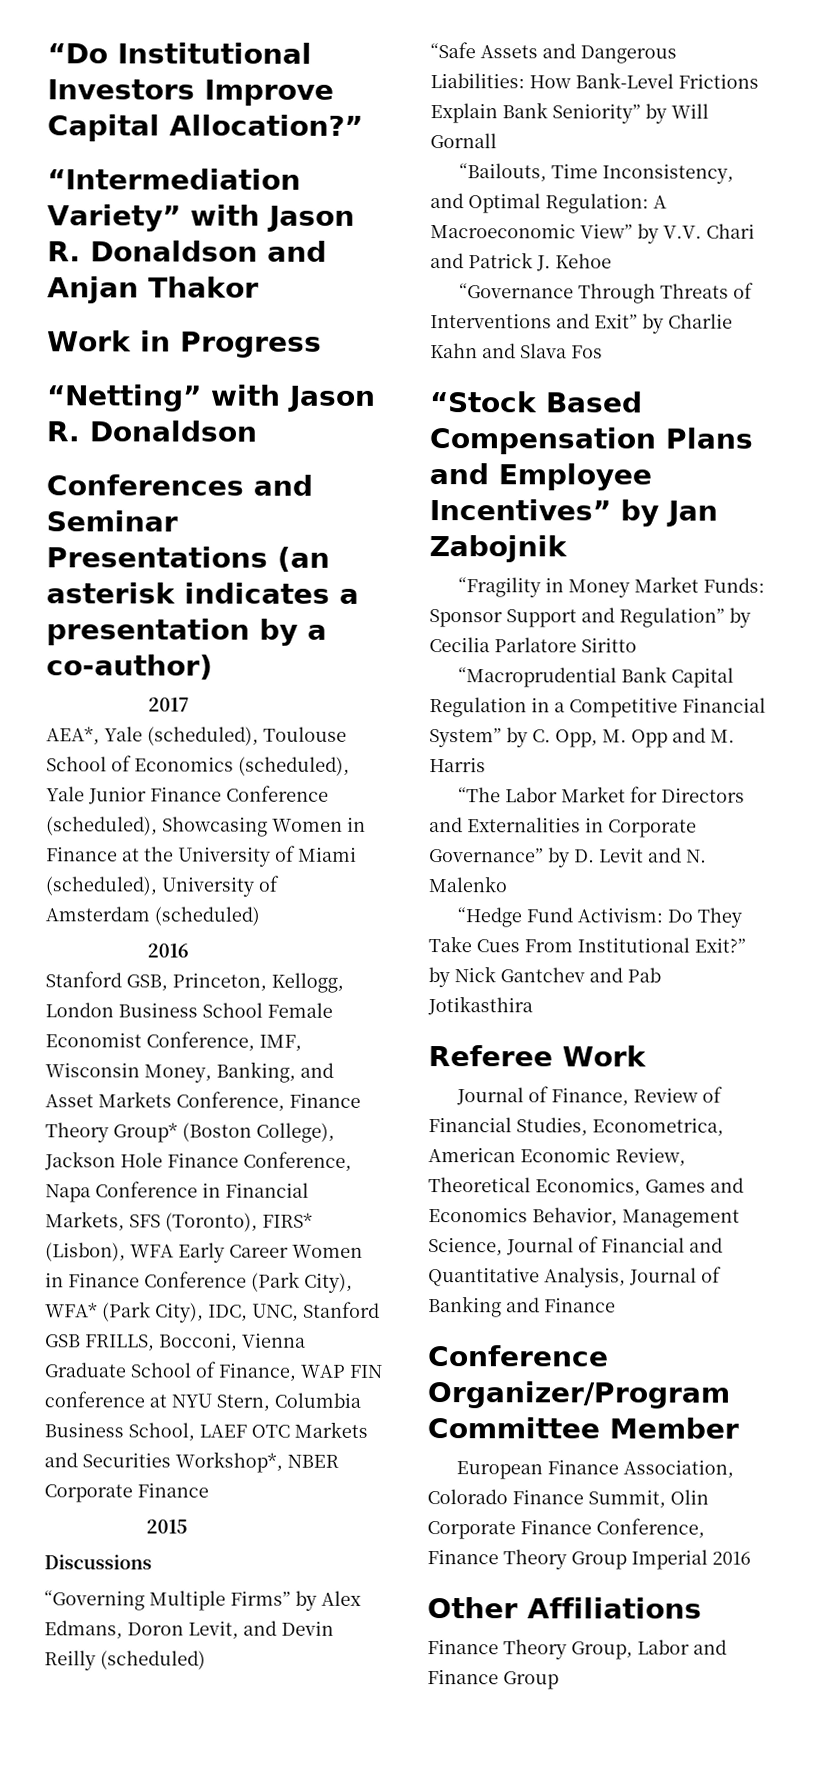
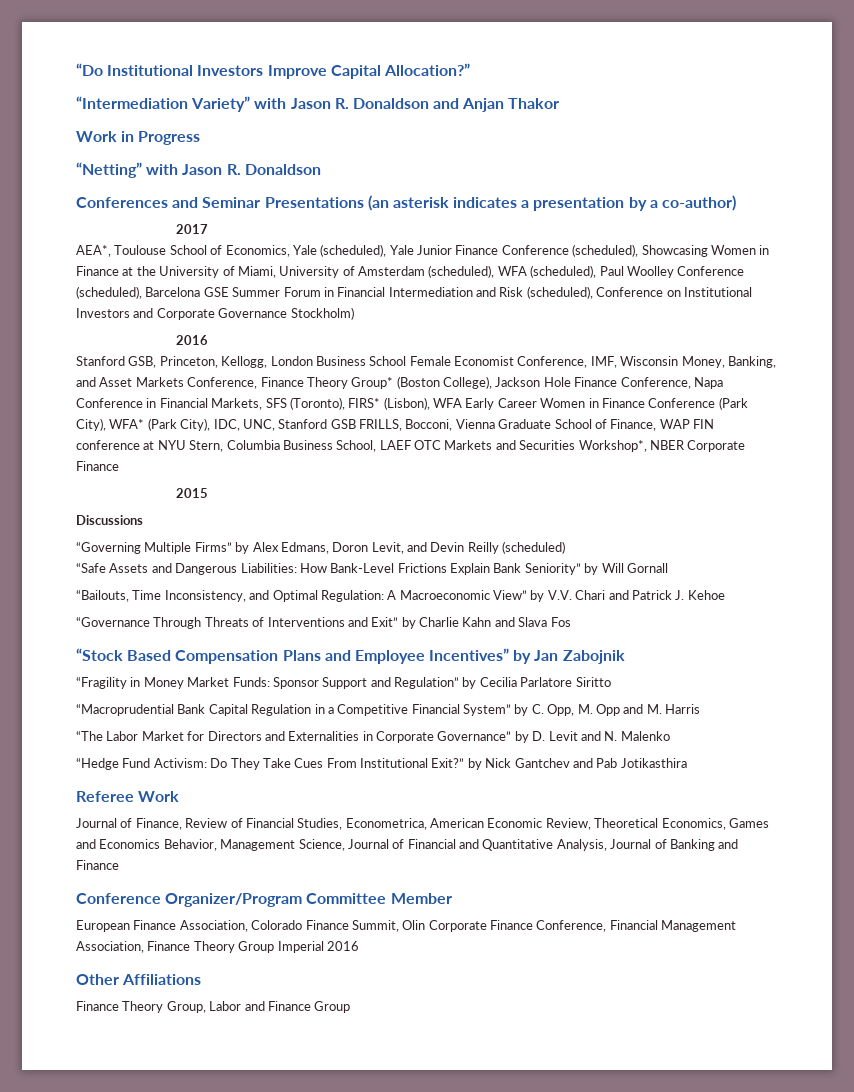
- AEA*, Yale (scheduled), Toulouse School of Economics (scheduled), Yale Junior Finance Conference (scheduled), Showcasing Women in Finance at the University of Miami (scheduled), University of Amsterdam (scheduled)
+ AEA*, Toulouse School of Economics, Yale (scheduled), Yale Junior Finance Conference (scheduled), Showcasing Women in Finance at the University of Miami, University of Amsterdam (scheduled), WFA (scheduled), Paul Woolley Conference (scheduled), Barcelona GSE Summer Forum in Financial Intermediation and Risk (scheduled), Conference on Institutional Investors and Corporate Governance Stockholm)
- European Finance Association, Colorado Finance Summit, Olin Corporate Finance Conference, Finance Theory Group Imperial 2016
+ European Finance Association, Colorado Finance Summit, Olin Corporate Finance Conference, Financial Management Association, Finance Theory Group Imperial 2016

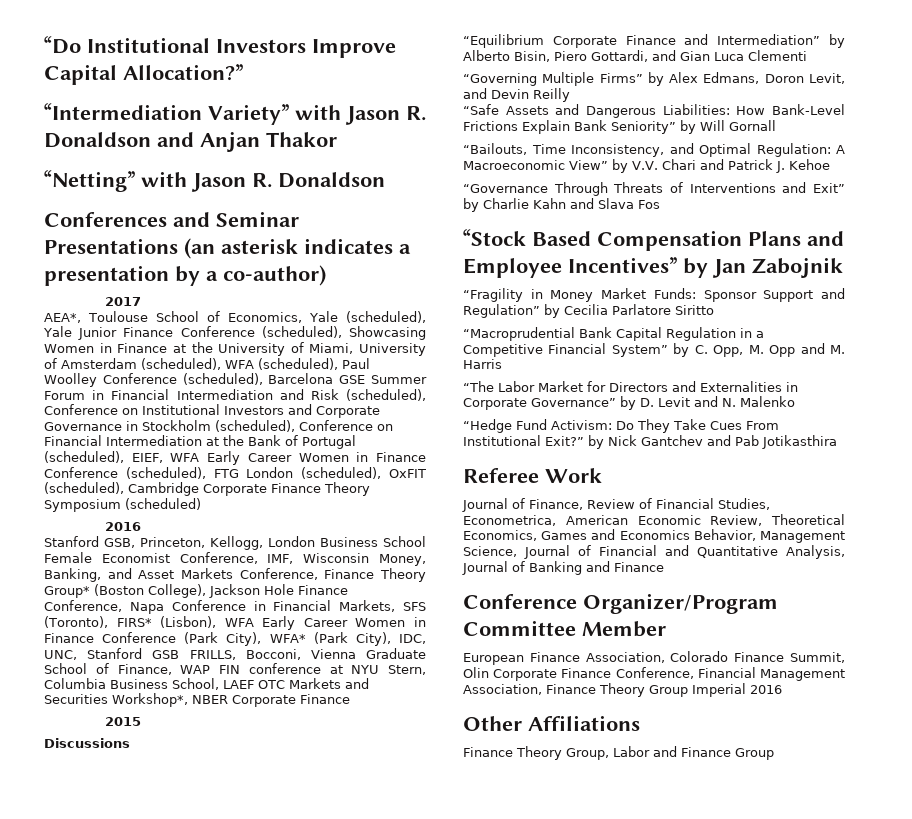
- Work in Progress
- AEA*, Toulouse School of Economics, Yale (scheduled), Yale Junior Finance Conference (scheduled), Showcasing Women in Finance at the University of Miami, University of Amsterdam (scheduled), WFA (scheduled), Paul Woolley Conference (scheduled), Barcelona GSE Summer Forum in Financial Intermediation and Risk (scheduled), Conference on Institutional Investors and Corporate Governance Stockholm)
+ AEA*, Toulouse School of Economics, Yale (scheduled), Yale Junior Finance Conference (scheduled), Showcasing Women in Finance at the University of Miami, University of Amsterdam (scheduled), WFA (scheduled), Paul Woolley Conference (scheduled), Barcelona GSE Summer Forum in Financial Intermediation and Risk (scheduled), Conference on Institutional Investors and Corporate Governance in Stockholm (scheduled), Conference on Financial Intermediation at the Bank of Portugal (scheduled), EIEF, WFA Early Career Women in Finance Conference (scheduled), FTG London (scheduled), OxFIT (scheduled), Cambridge Corporate Finance Theory Symposium (scheduled)
+ “Equilibrium Corporate Finance and Intermediation” by Alberto Bisin, Piero Gottardi, and Gian Luca Clementi
- “Governing Multiple Firms” by Alex Edmans, Doron Levit, and Devin Reilly (scheduled)
+ “Governing Multiple Firms” by Alex Edmans, Doron Levit, and Devin Reilly

